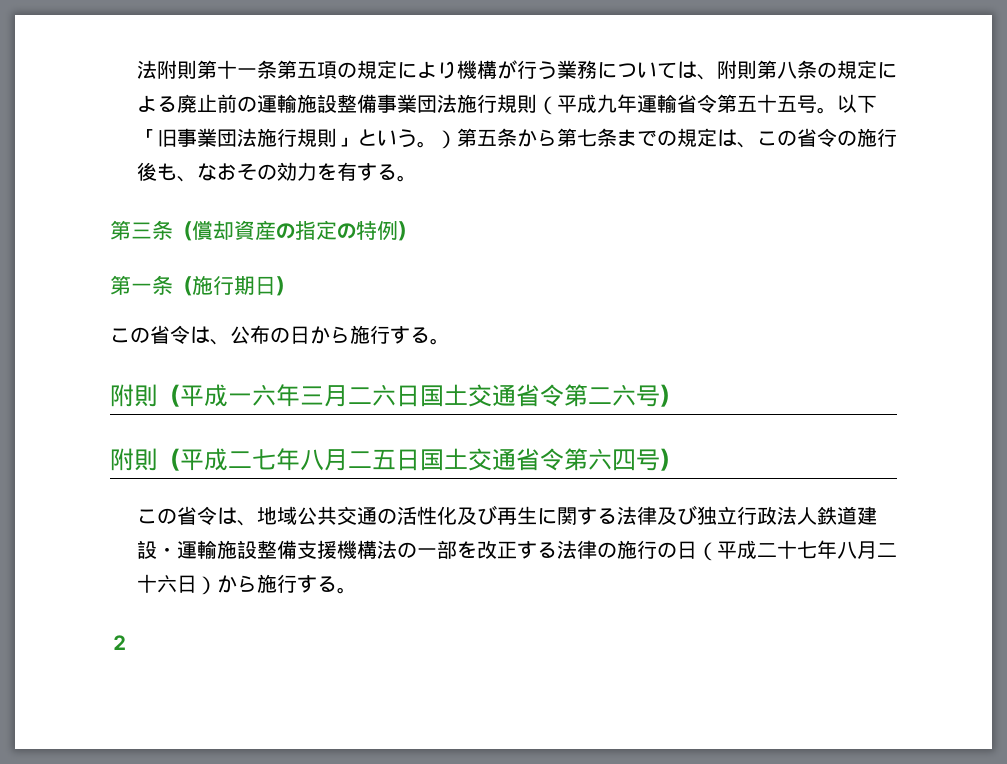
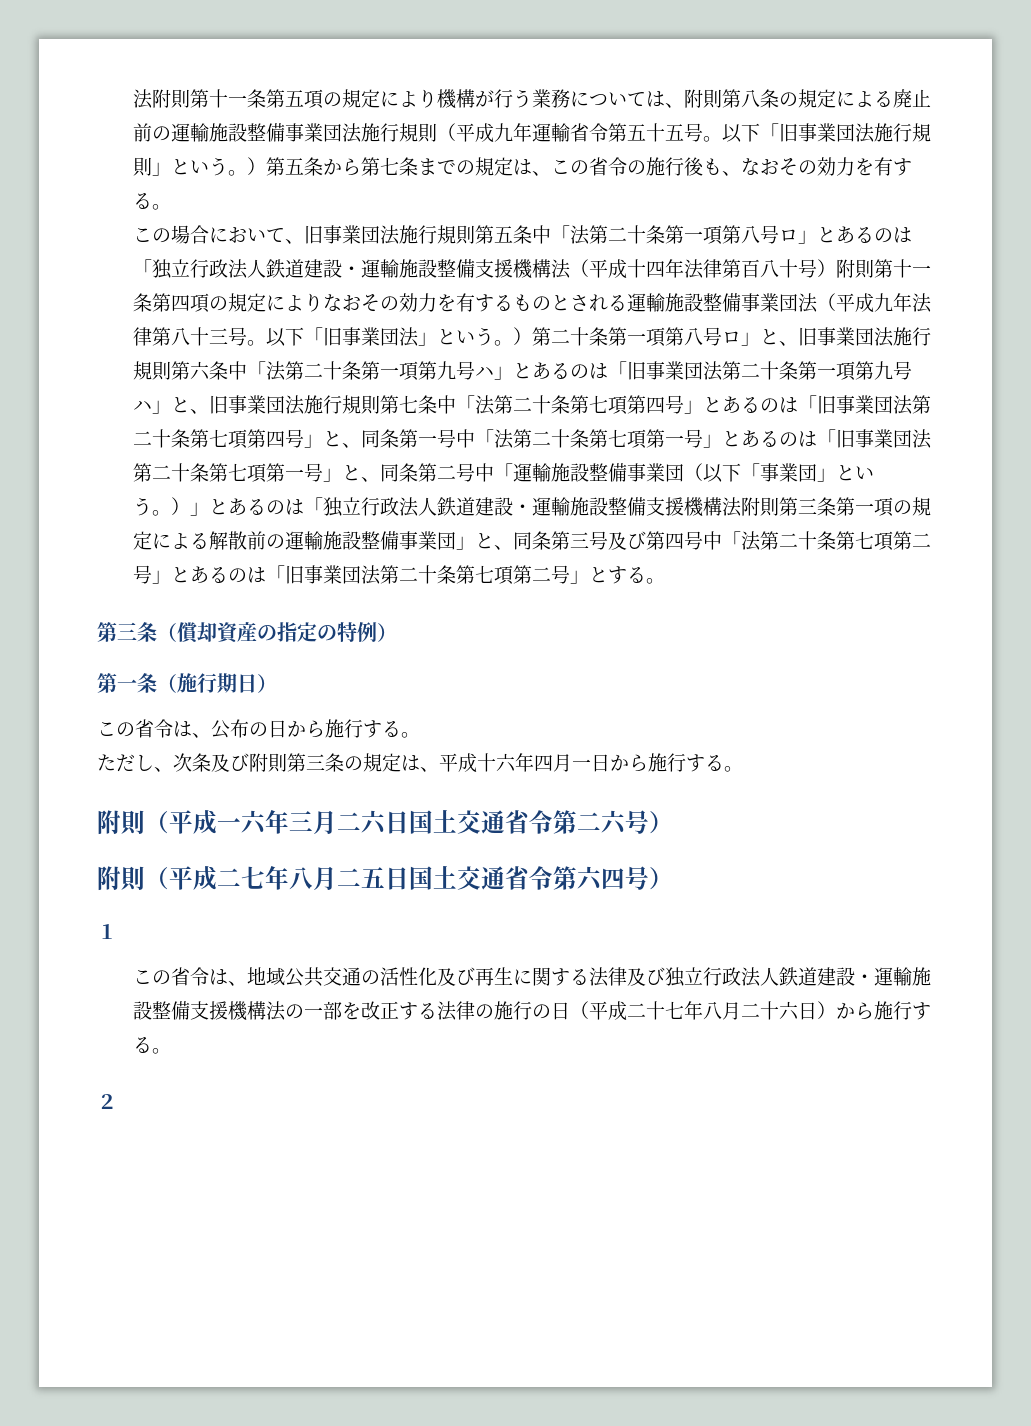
+ この場合において、旧事業団法施行規則第五条中「法第二十条第一項第八号ロ」とあるのは「独立行政法人鉄道建設・運輸施設整備支援機構法（平成十四年法律第百八十号）附則第十一条第四項の規定によりなおその効力を有するものとされる運輸施設整備事業団法（平成九年法律第八十三号。以下「旧事業団法」という。）第二十条第一項第八号ロ」と、旧事業団法施行規則第六条中「法第二十条第一項第九号ハ」とあるのは「旧事業団法第二十条第一項第九号ハ」と、旧事業団法施行規則第七条中「法第二十条第七項第四号」とあるのは「旧事業団法第二十条第七項第四号」と、同条第一号中「法第二十条第七項第一号」とあるのは「旧事業団法第二十条第七項第一号」と、同条第二号中「運輸施設整備事業団（以下「事業団」という。）」とあるのは「独立行政法人鉄道建設・運輸施設整備支援機構法附則第三条第一項の規定による解散前の運輸施設整備事業団」と、同条第三号及び第四号中「法第二十条第七項第二号」とあるのは「旧事業団法第二十条第七項第二号」とする。
+ ただし、次条及び附則第三条の規定は、平成十六年四月一日から施行する。
+ １

